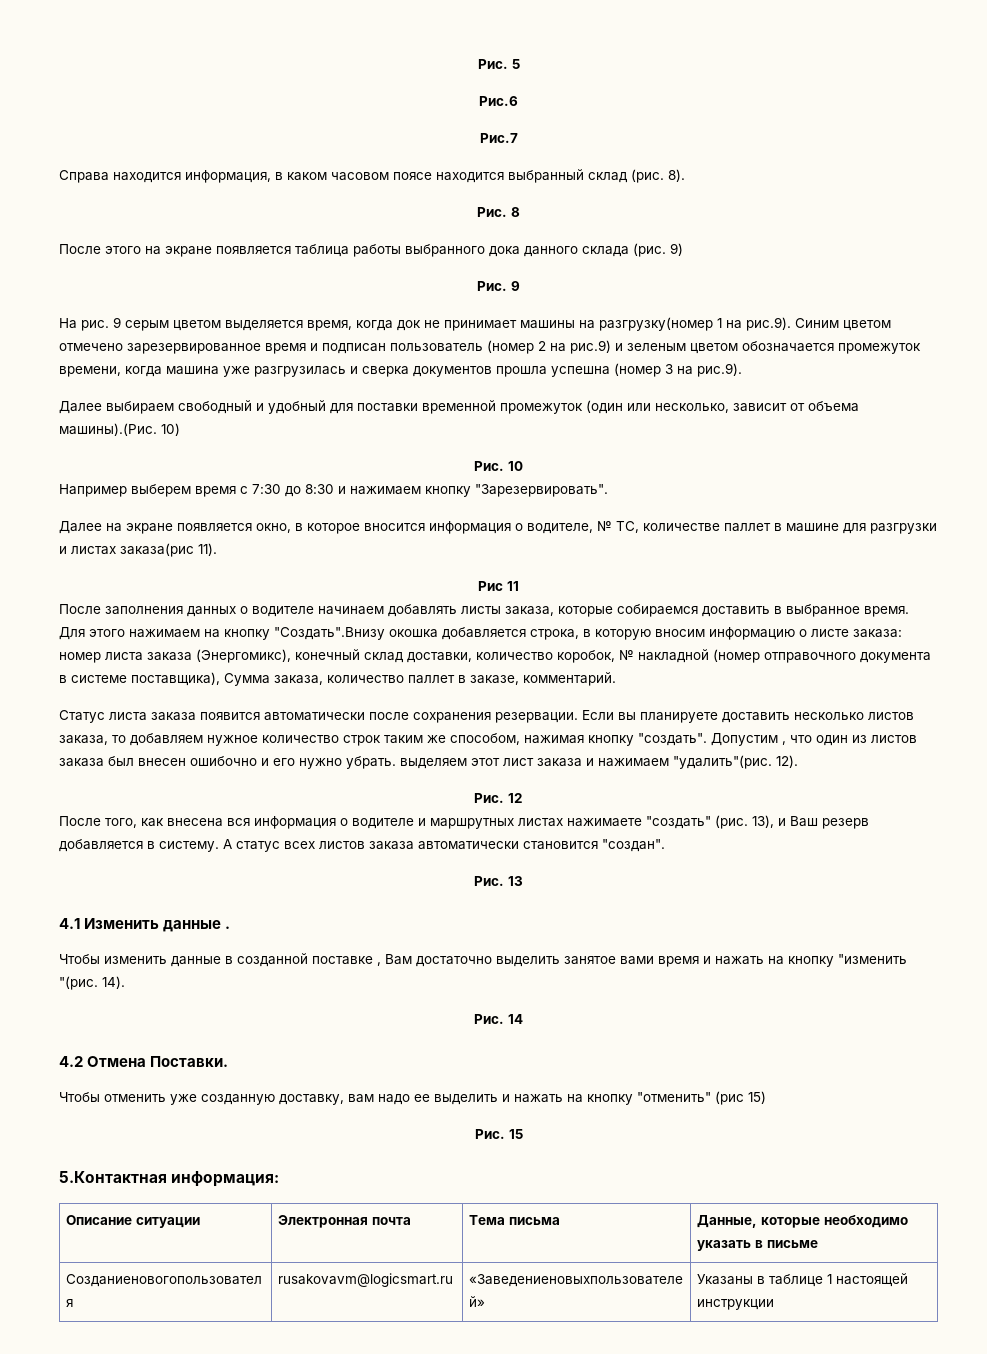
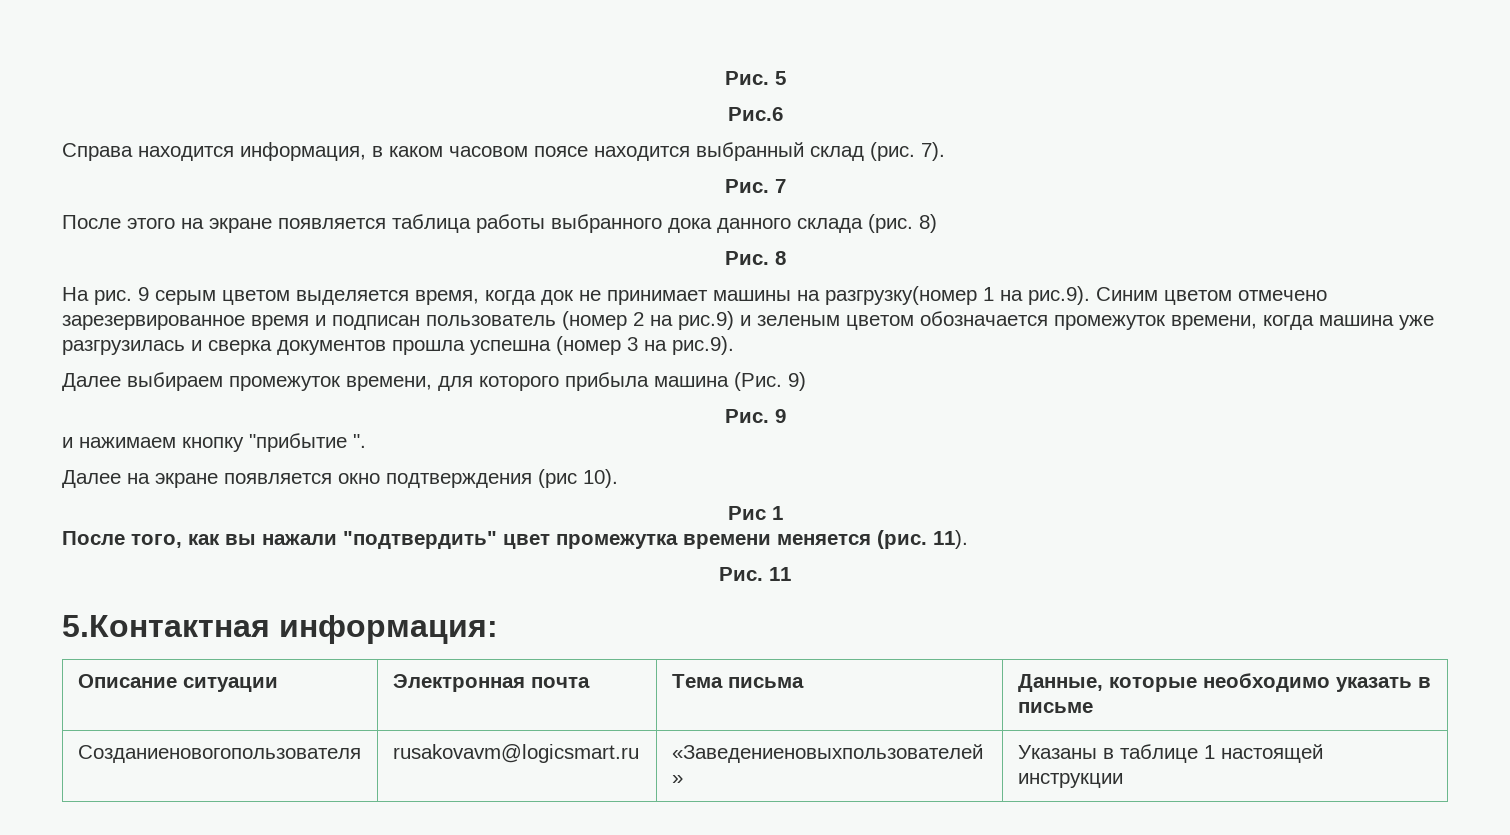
- Рис.7
- 8).
- Рис. 8
+ 7).
+ Рис. 7
- 9)
- Рис. 9
+ 8)
+ Рис. 8
- Далее выбираем свободный и удобный для поставки временной промежуток (один или несколько, зависит от объема машины).(Рис. 10)
- Рис. 10
- Например выберем время с 7:30 до 8:30 и нажимаем кнопку "Зарезервировать".
+ Далее выбираем промежуток времени, для которого прибыла машина (Рис. 9)
+ Рис. 9
+ и нажимаем кнопку "прибытие ".
- Далее на экране появляется окно, в которое вносится информация о водителе, № ТС, количестве паллет в машине для разгрузки и листах заказа(рис 11).
- Рис 11
- После заполнения данных о водителе начинаем добавлять листы заказа, которые собираемся доставить в выбранное время. Для этого нажимаем на кнопку "Создать".Внизу окошка добавляется строка, в которую вносим информацию о листе заказа: номер листа заказа (Энергомикс), конечный склад доставки, количество коробок, № накладной (номер отправочного документа в системе поставщика), Сумма заказа, количество паллет в заказе, комментарий.
- Статус листа заказа появится автоматически после сохранения резервации. Если вы планируете доставить несколько листов заказа, то добавляем нужное количество строк таким же способом, нажимая кнопку "создать". Допустим , что один из листов заказа был внесен ошибочно и его нужно убрать. выделяем этот лист заказа и нажимаем "удалить"(рис. 12).
- Рис. 12
- После того, как внесена вся информация о водителе и маршрутных листах нажимаете "создать" (рис. 13), и Ваш резерв добавляется в систему. А статус всех листов заказа автоматически становится "создан".
- Рис. 13
- 4.1 Изменить данные .
- Чтобы изменить данные в созданной поставке , Вам достаточно выделить занятое вами время и нажать на кнопку "изменить "(рис. 14).
- Рис. 14
- 4.2 Отмена Поставки.
- Чтобы отменить уже созданную доставку, вам надо ее выделить и нажать на кнопку "отменить" (рис 15)
- Рис. 15
+ Далее на экране появляется окно подтверждения (рис 10).
+ Рис 1
+ После того, как вы нажали "подтвердить" цвет промежутка времени меняется (рис. 11).
+ Рис. 11

